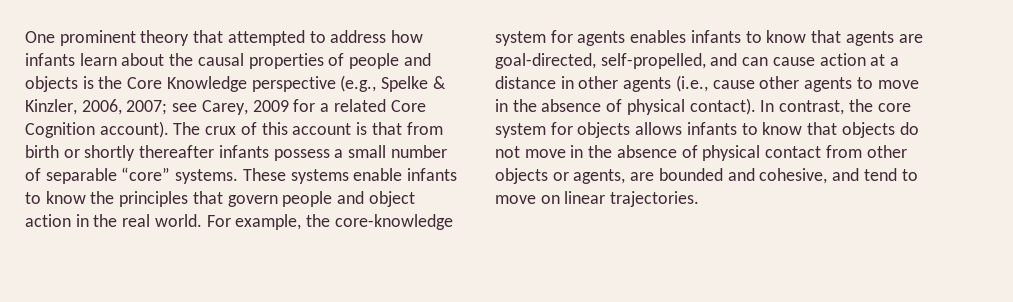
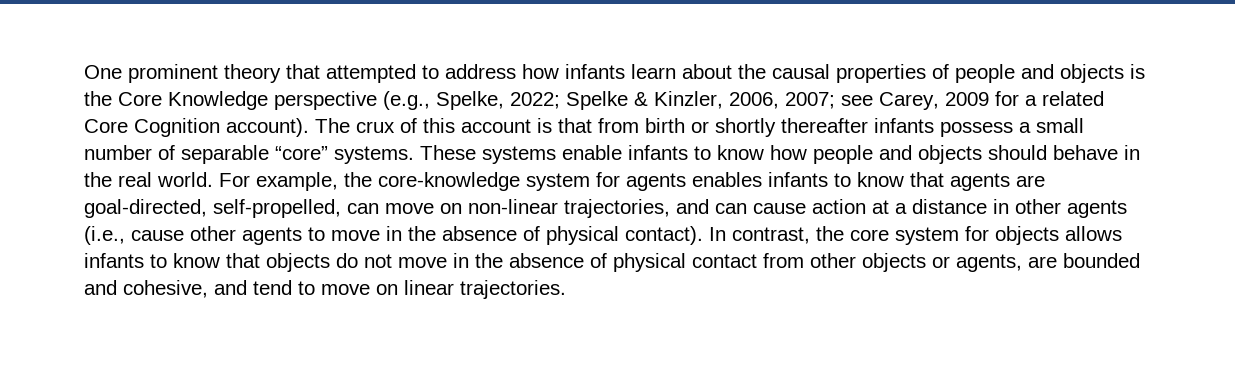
- One prominent theory that attempted to address how infants learn about the causal properties of people and objects is the Core Knowledge perspective (e.g., Spelke & Kinzler, 2006, 2007; see Carey, 2009 for a related Core Cognition account).
+ One prominent theory that attempted to address how infants learn about the causal properties of people and objects is the Core Knowledge perspective (e.g., Spelke, 2022; Spelke & Kinzler, 2006, 2007; see Carey, 2009 for a related Core Cognition account).
- These systems enable infants to know the principles that govern people and object action in the real world.
+ These systems enable infants to know how people and objects should behave in the real world.
- For example, the core-knowledge system for agents enables infants to know that agents are goal-directed, self-propelled, and can cause action at a distance in other agents (i.e., cause other agents to move in the absence of physical contact).
+ For example, the core-knowledge system for agents enables infants to know that agents are goal-directed, self-propelled, can move on non-linear trajectories, and can cause action at a distance in other agents (i.e., cause other agents to move in the absence of physical contact).

